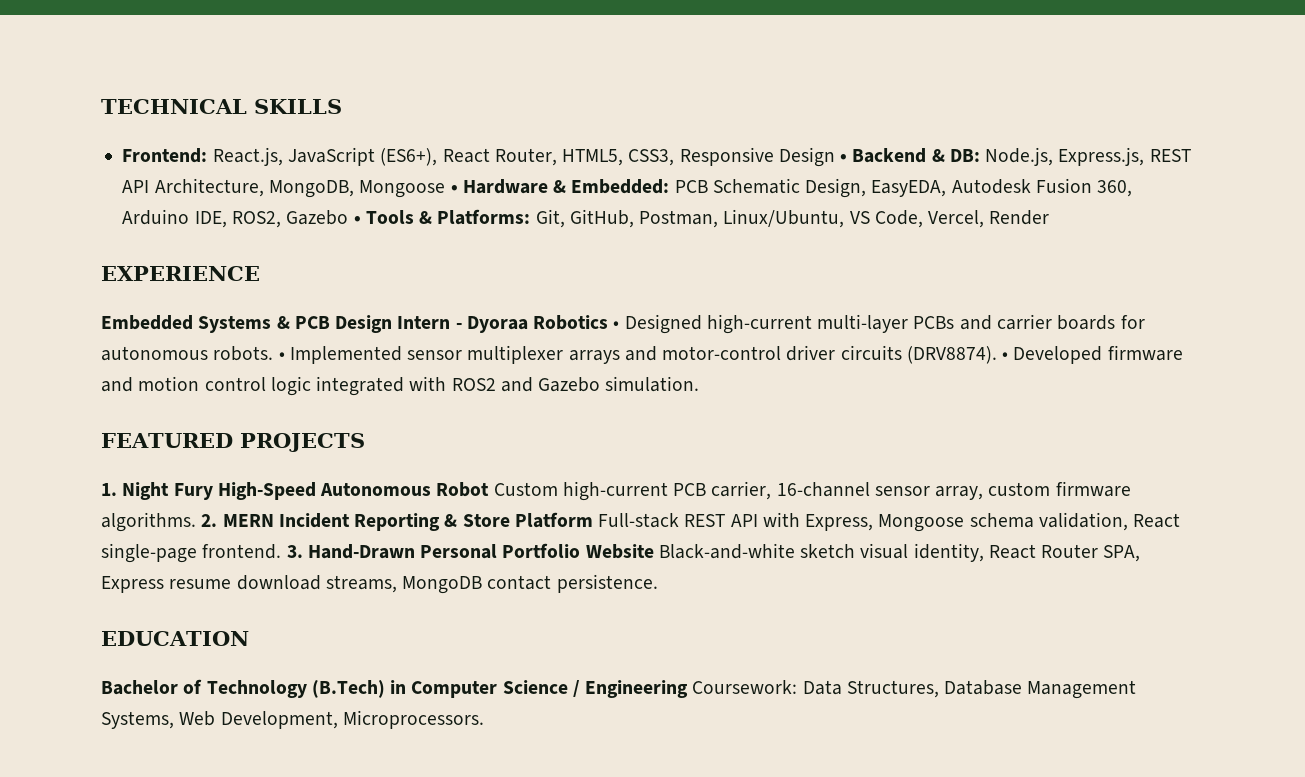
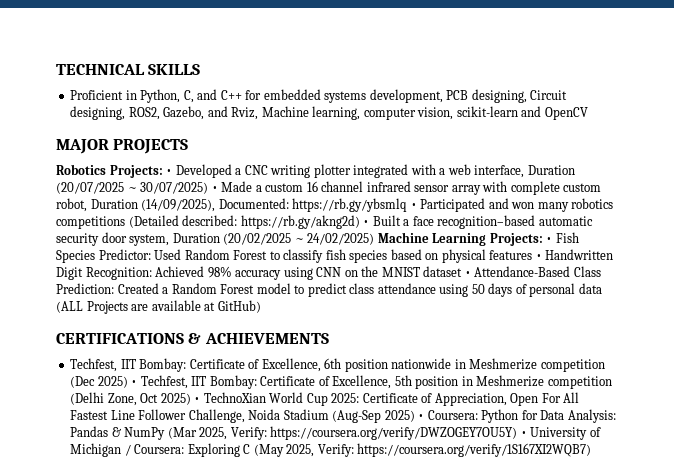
- Frontend: React.js, JavaScript (ES6+), React Router, HTML5, CSS3, Responsive Design • Backend & DB: Node.js, Express.js, REST API Architecture, MongoDB, Mongoose • Hardware & Embedded: PCB Schematic Design, EasyEDA, Autodesk Fusion 360, Arduino IDE, ROS2, Gazebo • Tools & Platforms: Git, GitHub, Postman, Linux/Ubuntu, VS Code, Vercel, Render
- EXPERIENCE
- Embedded Systems & PCB Design Intern - Dyoraa Robotics • Designed high-current multi-layer PCBs and carrier boards for autonomous robots. • Implemented sensor multiplexer arrays and motor-control driver circuits (DRV8874). • Developed firmware and motion control logic integrated with ROS2 and Gazebo simulation.
- FEATURED PROJECTS
- 1. Night Fury High-Speed Autonomous Robot Custom high-current PCB carrier, 16-channel sensor array, custom firmware algorithms. 2. MERN Incident Reporting & Store Platform Full-stack REST API with Express, Mongoose schema validation, React single-page frontend. 3. Hand-Drawn Personal Portfolio Website Black-and-white sketch visual identity, React Router SPA, Express resume download streams, MongoDB contact persistence.
- EDUCATION
- Bachelor of Technology (B.Tech) in Computer Science / Engineering Coursework: Data Structures, Database Management Systems, Web Development, Microprocessors.
+ Proficient in Python, C, and C++ for embedded systems development, PCB designing, Circuit designing, ROS2, Gazebo, and Rviz, Machine learning, computer vision, scikit-learn and OpenCV
+ MAJOR PROJECTS
+ Robotics Projects: • Developed a CNC writing plotter integrated with a web interface, Duration (20/07/2025 ~ 30/07/2025) • Made a custom 16 channel infrared sensor array with complete custom robot, Duration (14/09/2025), Documented: https://rb.gy/ybsmlq • Participated and won many robotics competitions (Detailed described: https://rb.gy/akng2d) • Built a face recognition–based automatic security door system, Duration (20/02/2025 ~ 24/02/2025) Machine Learning Projects: • Fish Species Predictor: Used Random Forest to classify fish species based on physical features • Handwritten Digit Recognition: Achieved 98% accuracy using CNN on the MNIST dataset • Attendance-Based Class Prediction: Created a Random Forest model to predict class attendance using 50 days of personal data (ALL Projects are available at GitHub)
+ CERTIFICATIONS & ACHIEVEMENTS
+ Techfest, IIT Bombay: Certificate of Excellence, 6th position nationwide in Meshmerize competition (Dec 2025) • Techfest, IIT Bombay: Certificate of Excellence, 5th position in Meshmerize competition (Delhi Zone, Oct 2025) • TechnoXian World Cup 2025: Certificate of Appreciation, Open For All Fastest Line Follower Challenge, Noida Stadium (Aug-Sep 2025) • Coursera: Python for Data Analysis: Pandas & NumPy (Mar 2025, Verify: https://coursera.org/verify/DWZOGEY7OU5Y) • University of Michigan / Coursera: Exploring C (May 2025, Verify: https://coursera.org/verify/1S167XI2WQB7)

